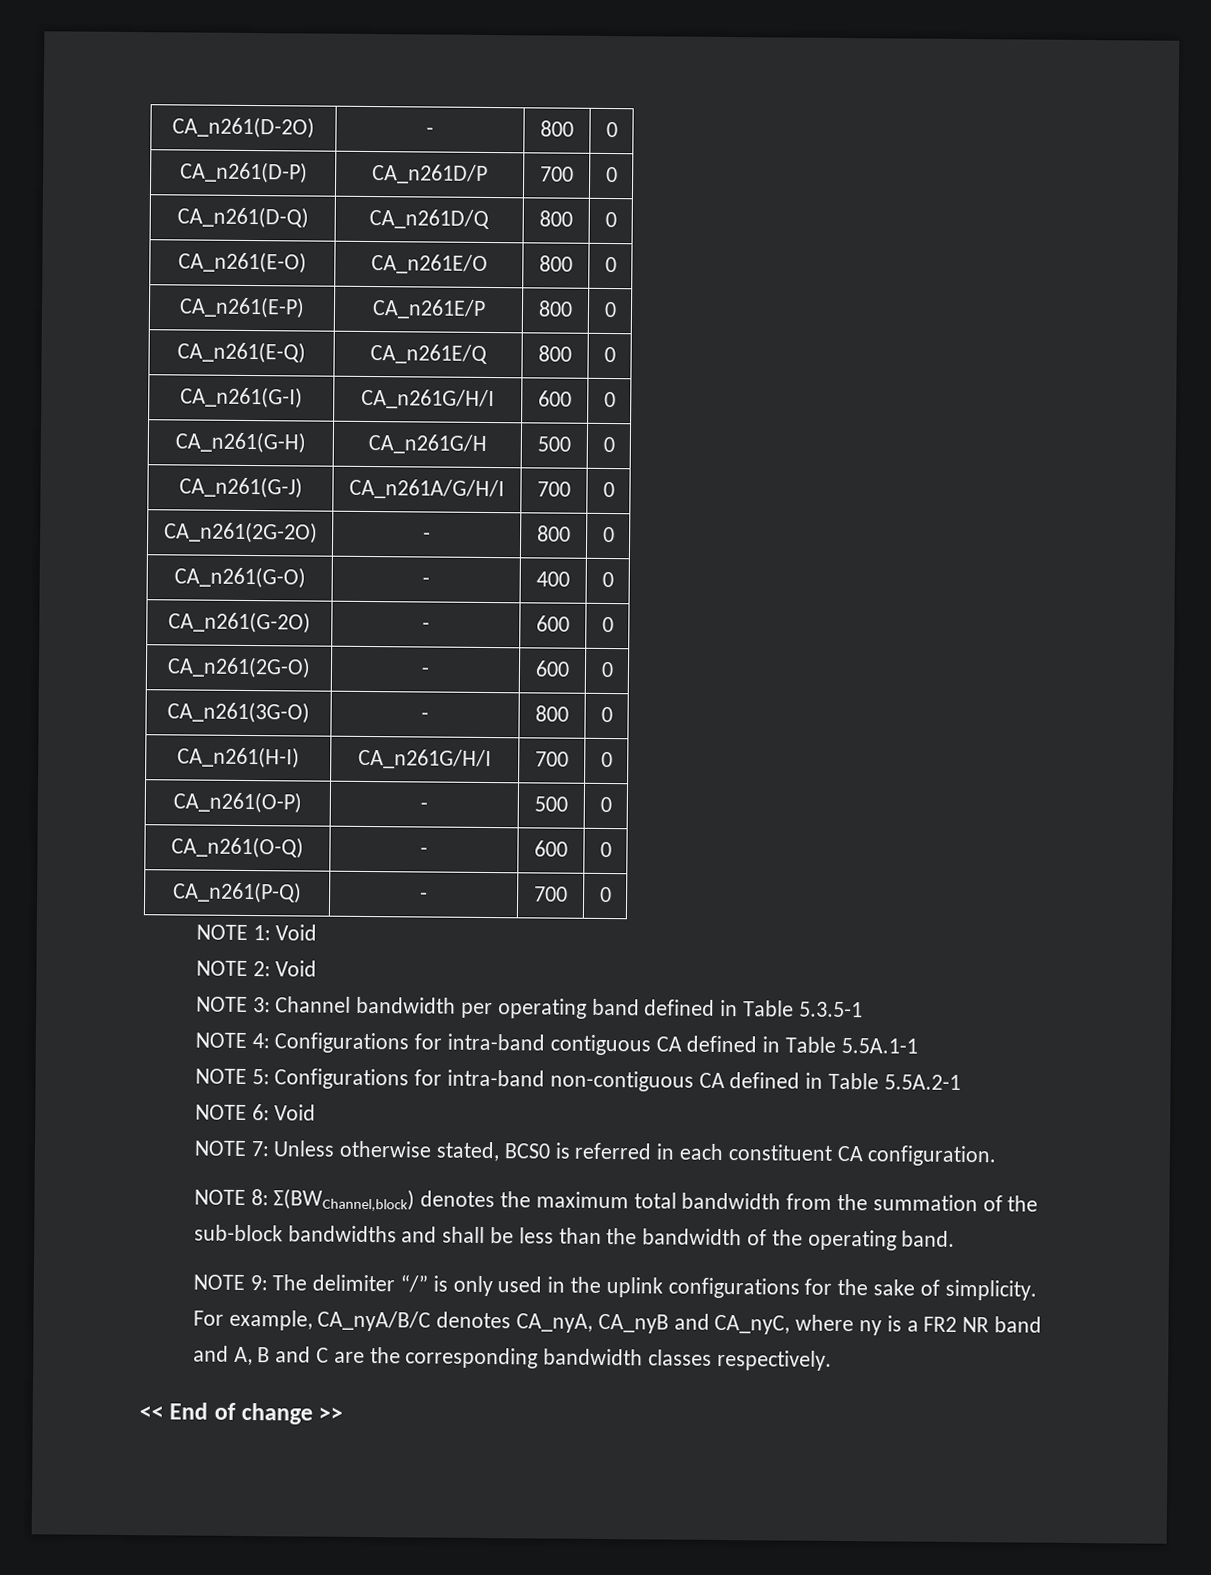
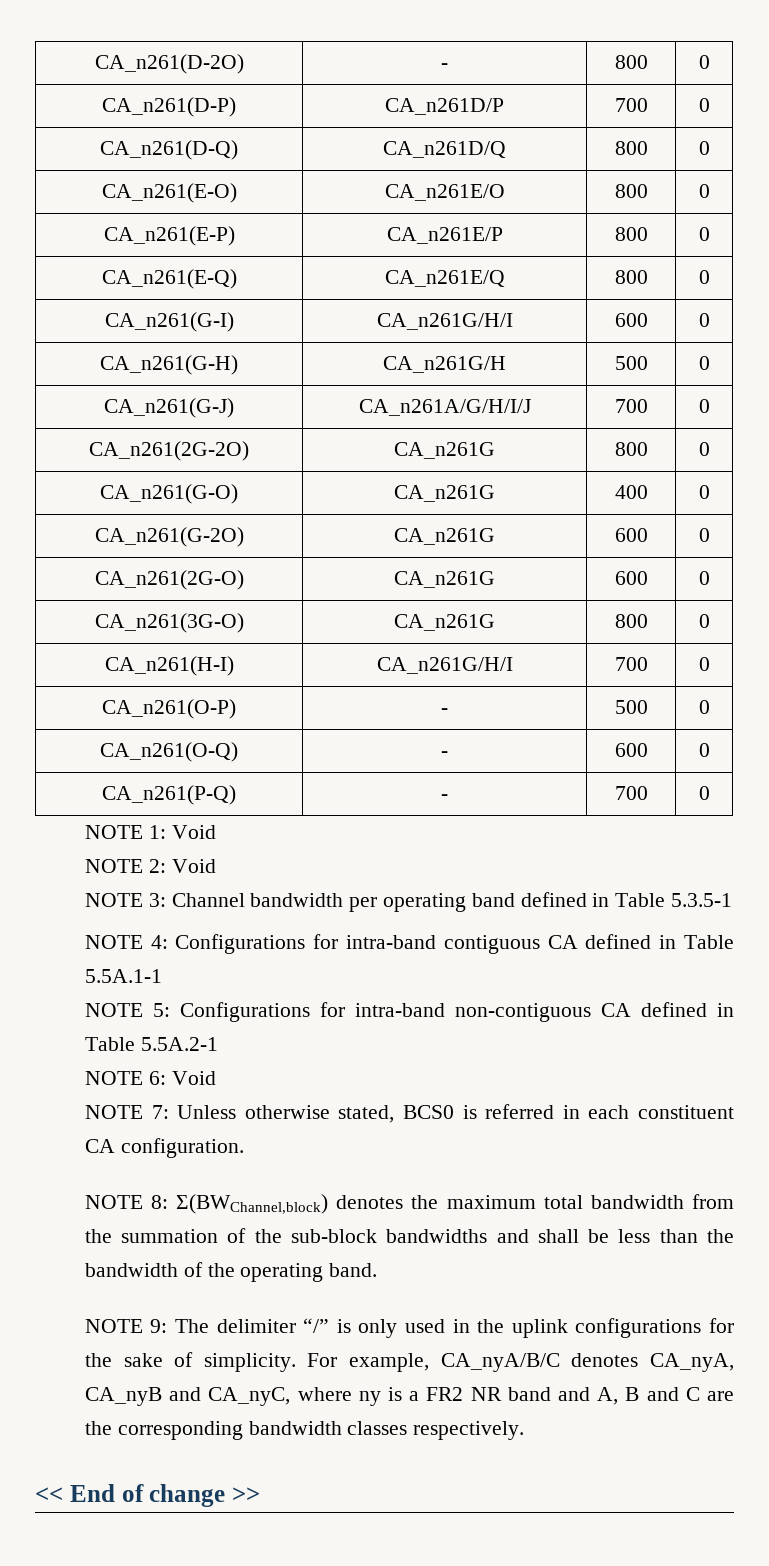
- CA_n261(G-J) | CA_n261A/G/H/I | 700 | 0
+ CA_n261(G-J) | CA_n261A/G/H/I/J | 700 | 0
- CA_n261(2G-2O) | - | 800 | 0
+ CA_n261(2G-2O) | CA_n261G | 800 | 0
- CA_n261(G-O) | - | 400 | 0
+ CA_n261(G-O) | CA_n261G | 400 | 0
- CA_n261(G-2O) | - | 600 | 0
+ CA_n261(G-2O) | CA_n261G | 600 | 0
- CA_n261(2G-O) | - | 600 | 0
+ CA_n261(2G-O) | CA_n261G | 600 | 0
- CA_n261(3G-O) | - | 800 | 0
+ CA_n261(3G-O) | CA_n261G | 800 | 0

